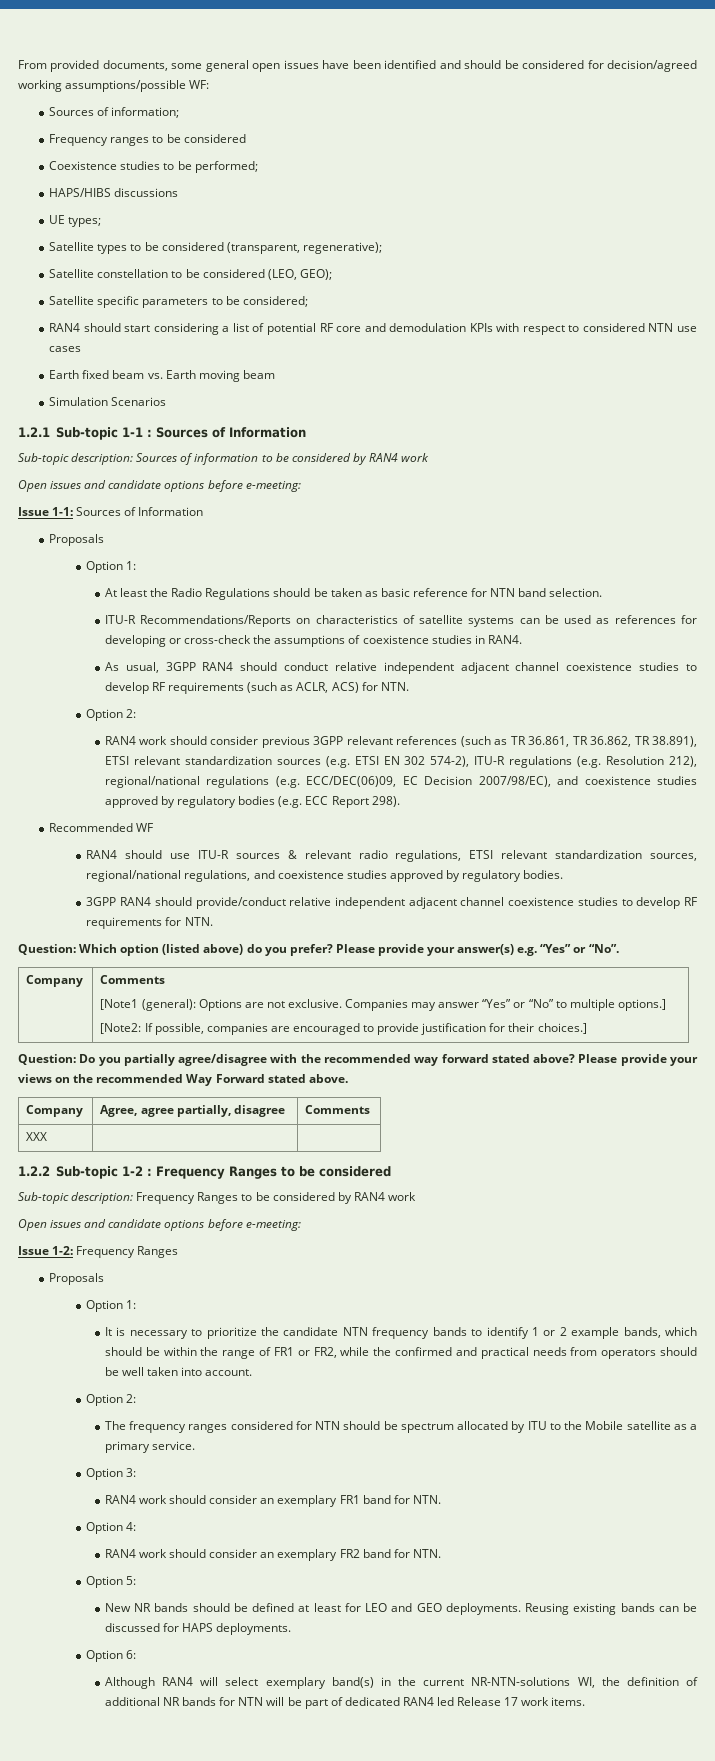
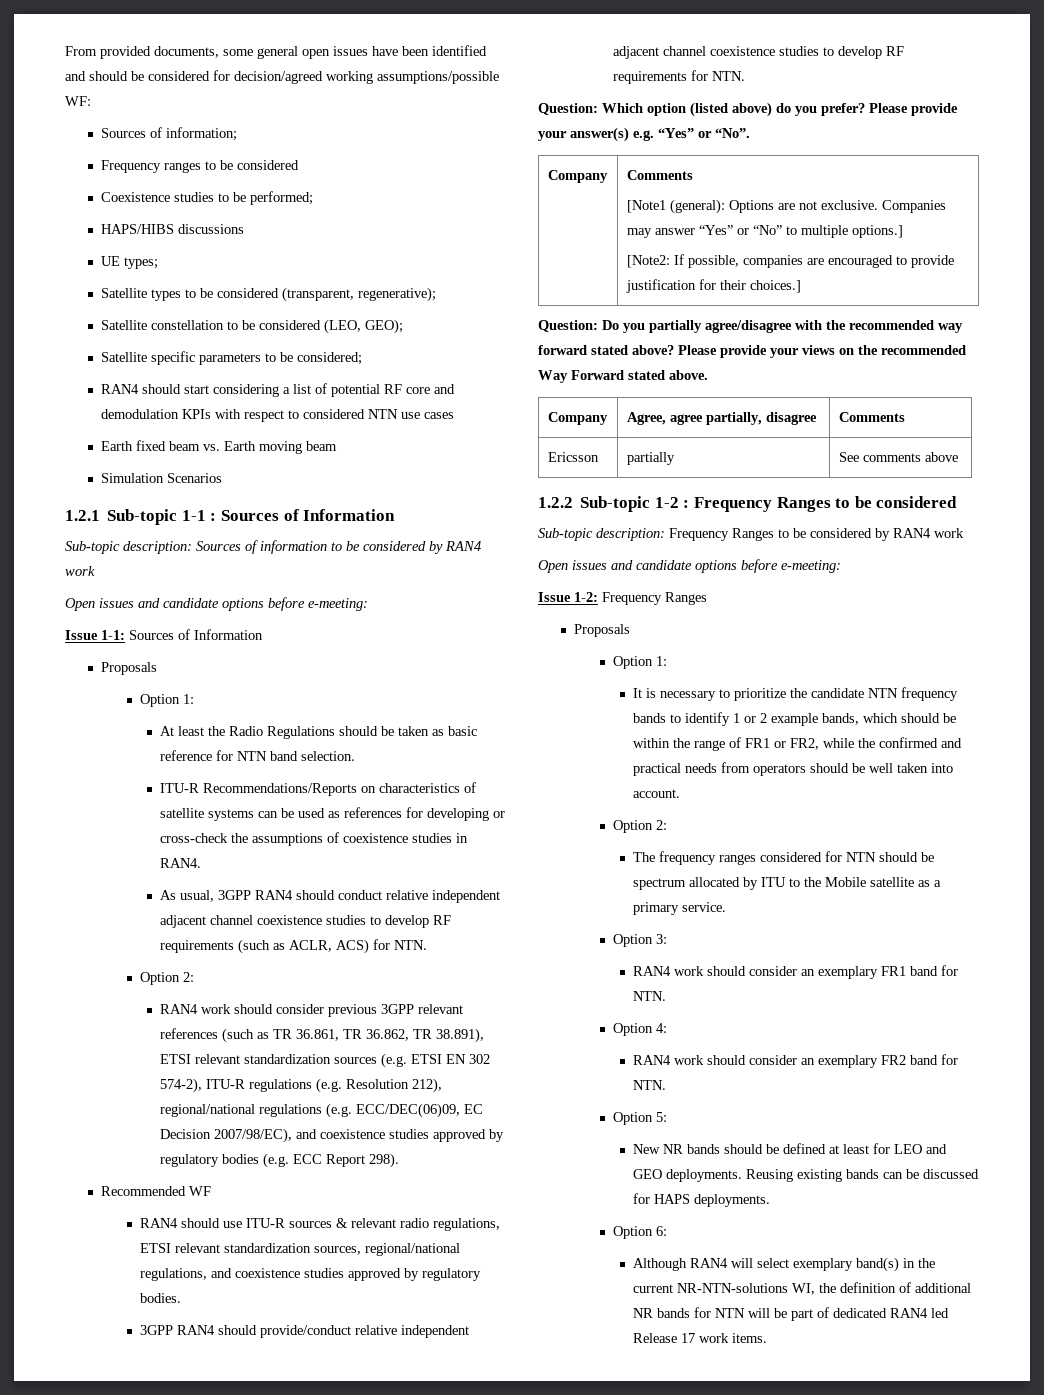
- XXX | |
+ Ericsson | partially | See comments above

